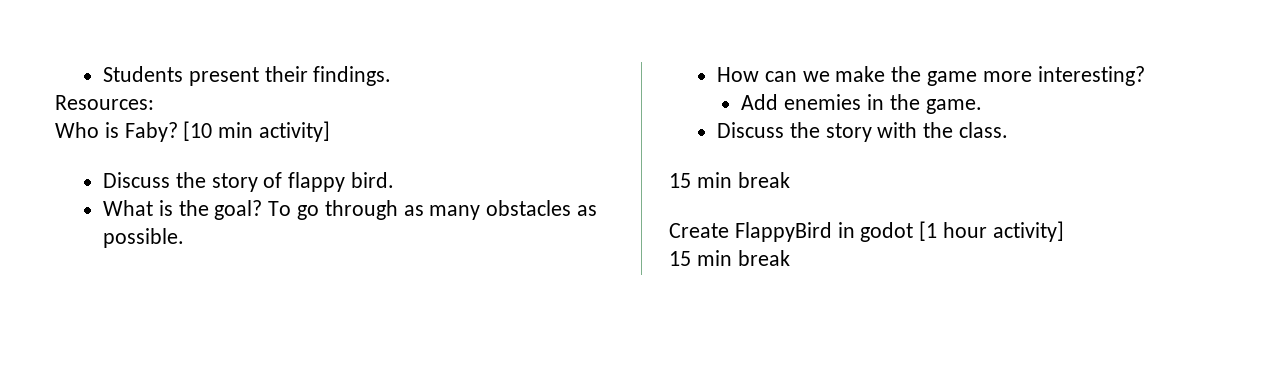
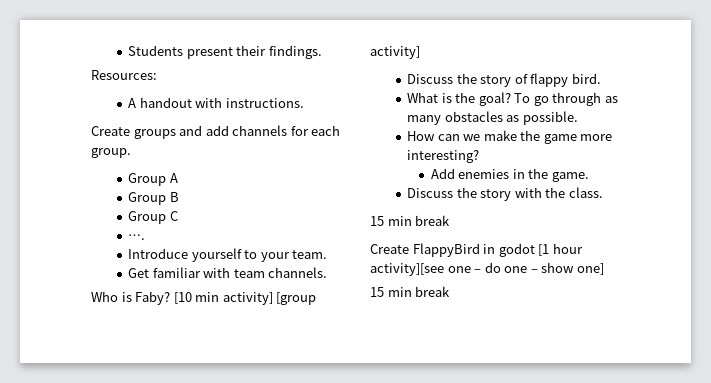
+ A handout with instructions.
+ Create groups and add channels for each group.
+ Group A
+ Group B
+ Group C
+ ….
+ Introduce yourself to your team.
+ Get familiar with team channels.
- [10 min activity]
+ [10 min activity] [group activity]
- Create FlappyBird in godot [1 hour activity]
+ Create FlappyBird in godot [1 hour activity][see one – do one – show one]

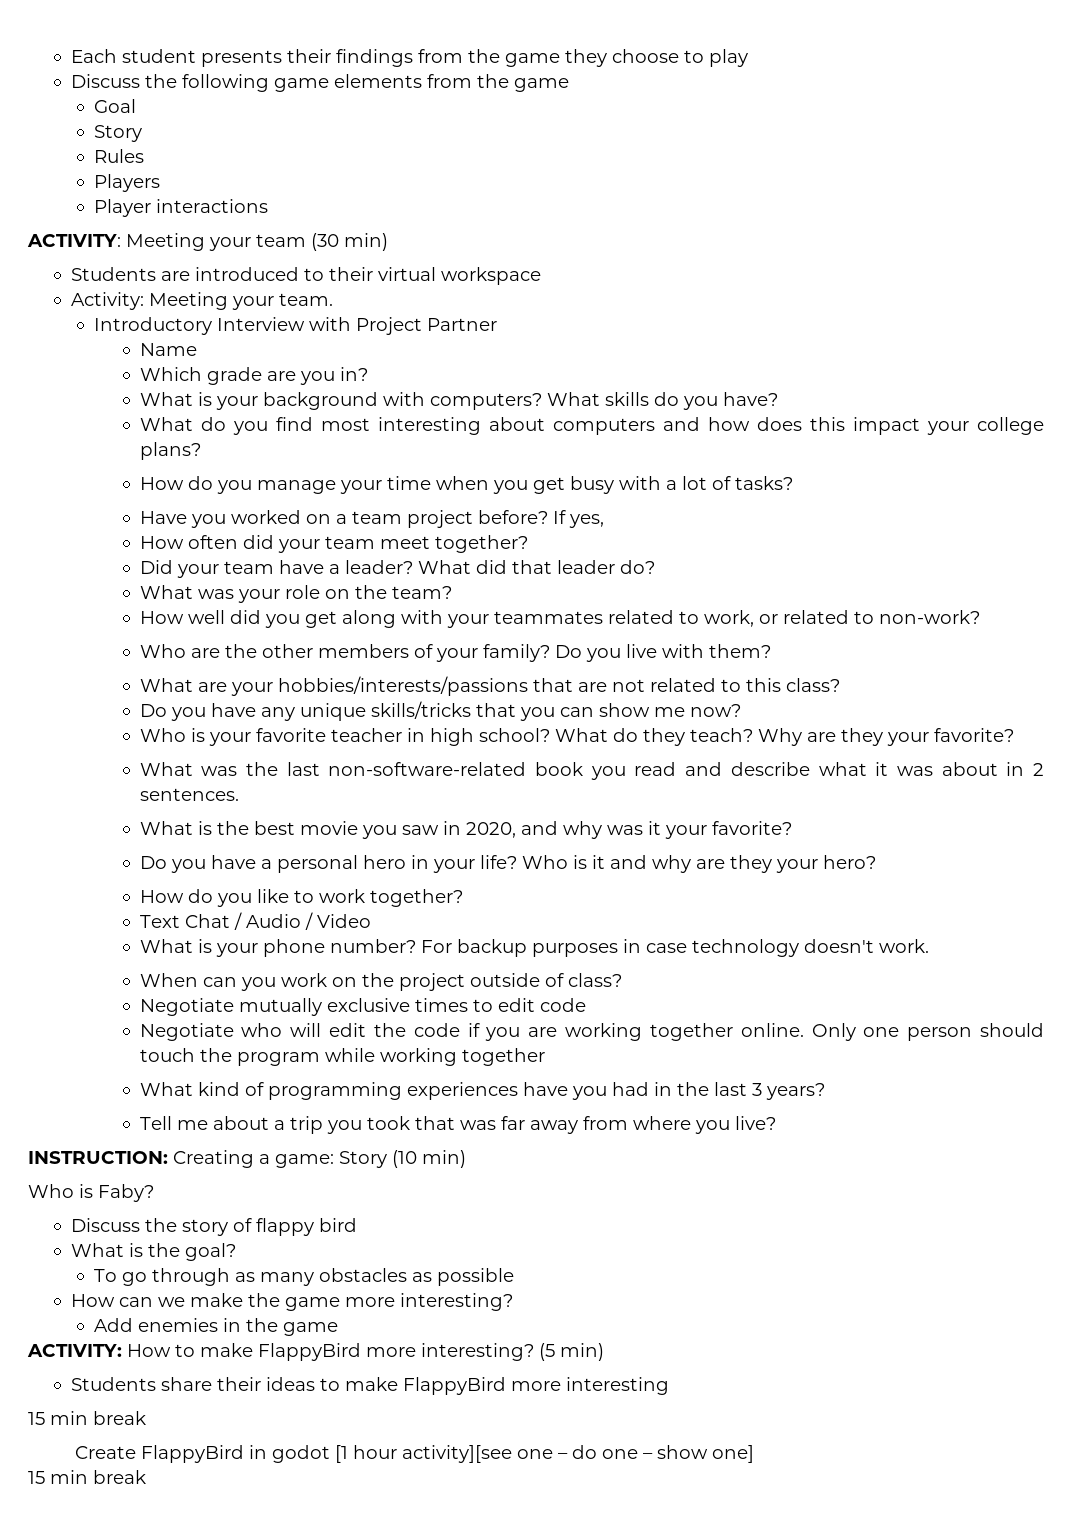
- Students present their findings.
- Resources:
- A handout with instructions.
- Create groups and add channels for each group.
- Group A
- Group B
- Group C
- ….
- Introduce yourself to your team.
- Get familiar with team channels.
- Who is Faby? [10 min activity] [group activity]
+ Each student presents their findings from the game they choose to play
+ Discuss the following game elements from the game
+ Goal
+ Story
+ Rules
+ Players
+ Player interactions
+ ACTIVITY: Meeting your team (30 min)
+ Students are introduced to their virtual workspace
+ Activity: Meeting your team.
+ Introductory Interview with Project Partner
+ Name
+ Which grade are you in?
+ What is your background with computers? What skills do you have?
+ What do you find most interesting about computers and how does this impact your college plans?
+ How do you manage your time when you get busy with a lot of tasks?
+ Have you worked on a team project before? If yes,
+ How often did your team meet together?
+ Did your team have a leader? What did that leader do?
+ What was your role on the team?
+ How well did you get along with your teammates related to work, or related to non-work?
+ Who are the other members of your family? Do you live with them?
+ What are your hobbies/interests/passions that are not related to this class?
+ Do you have any unique skills/tricks that you can show me now?
+ Who is your favorite teacher in high school? What do they teach? Why are they your favorite?
+ What was the last non-software-related book you read and describe what it was about in 2 sentences.
+ What is the best movie you saw in 2020, and why was it your favorite?
+ Do you have a personal hero in your life? Who is it and why are they your hero?
+ How do you like to work together?
+ Text Chat / Audio / Video
+ What is your phone number? For backup purposes in case technology doesn't work.
+ When can you work on the project outside of class?
+ Negotiate mutually exclusive times to edit code
+ Negotiate who will edit the code if you are working together online. Only one person should touch the program while working together
+ What kind of programming experiences have you had in the last 3 years?
+ Tell me about a trip you took that was far away from where you live?
+ INSTRUCTION: Creating a game: Story (10 min)
+ Who is Faby?
- Discuss the story of flappy bird.
+ Discuss the story of flappy bird
- What is the goal? To go through as many obstacles as possible.
+ What is the goal?
+ To go through as many obstacles as possible
- Add enemies in the game.
- Discuss the story with the class.
+ Add enemies in the game
+ ACTIVITY: How to make FlappyBird more interesting? (5 min)
+ Students share their ideas to make FlappyBird more interesting

